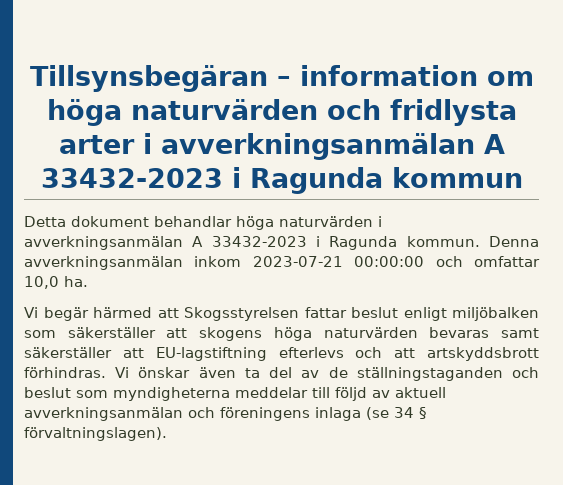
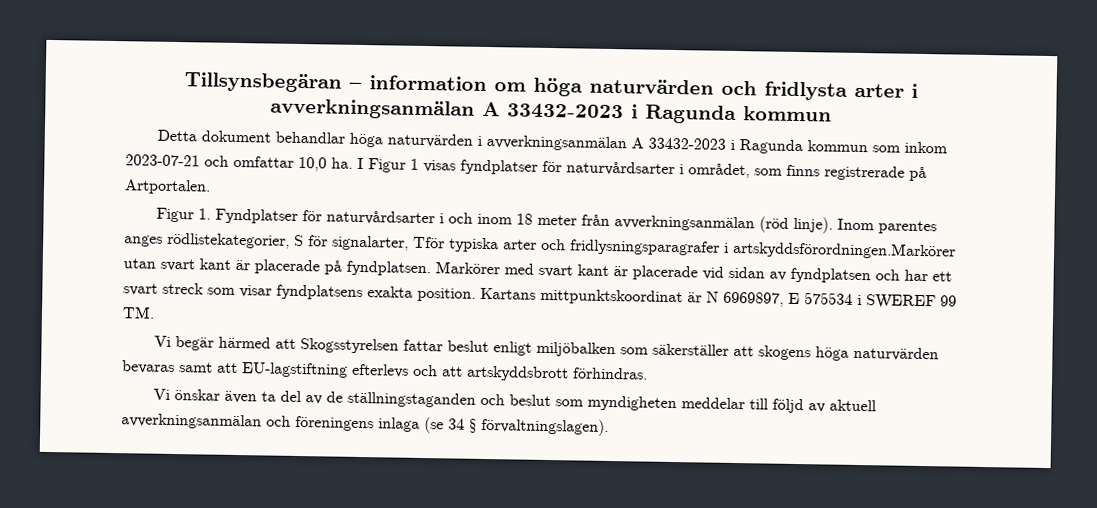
- Detta dokument behandlar höga naturvärden i avverkningsanmälan A 33432-2023 i Ragunda kommun. Denna avverkningsanmälan inkom 2023-07-21 00:00:00 och omfattar 10,0 ha.
+ Detta dokument behandlar höga naturvärden i avverkningsanmälan A 33432-2023 i Ragunda kommun som inkom 2023-07-21 och omfattar 10,0 ha. I Figur 1 visas fyndplatser för naturvårdsarter i området, som finns registrerade på Artportalen.
+ Figur 1. Fyndplatser för naturvårdsarter i och inom 18 meter från avverkningsanmälan (röd linje). Inom parentes anges rödlistekategorier, S för signalarter, Tför typiska arter och fridlysningsparagrafer i artskyddsförordningen.Markörer utan svart kant är placerade på fyndplatsen. Markörer med svart kant är placerade vid sidan av fyndplatsen och har ett svart streck som visar fyndplatsens exakta position. Kartans mittpunktskoordinat är N 6969897, E 575534 i SWEREF 99 TM.
- Vi begär härmed att Skogsstyrelsen fattar beslut enligt miljöbalken som säkerställer att skogens höga naturvärden bevaras samt säkerställer att EU-lagstiftning efterlevs och att artskyddsbrott förhindras. Vi önskar även ta del av de ställningstaganden och beslut som myndigheterna meddelar till följd av aktuell avverkningsanmälan och föreningens inlaga (se 34 § förvaltningslagen).
+ Vi begär härmed att Skogsstyrelsen fattar beslut enligt miljöbalken som säkerställer att skogens höga naturvärden bevaras samt att EU-lagstiftning efterlevs och att artskyddsbrott förhindras.
+ Vi önskar även ta del av de ställningstaganden och beslut som myndigheten meddelar till följd av aktuell avverkningsanmälan och föreningens inlaga (se 34 § förvaltningslagen).

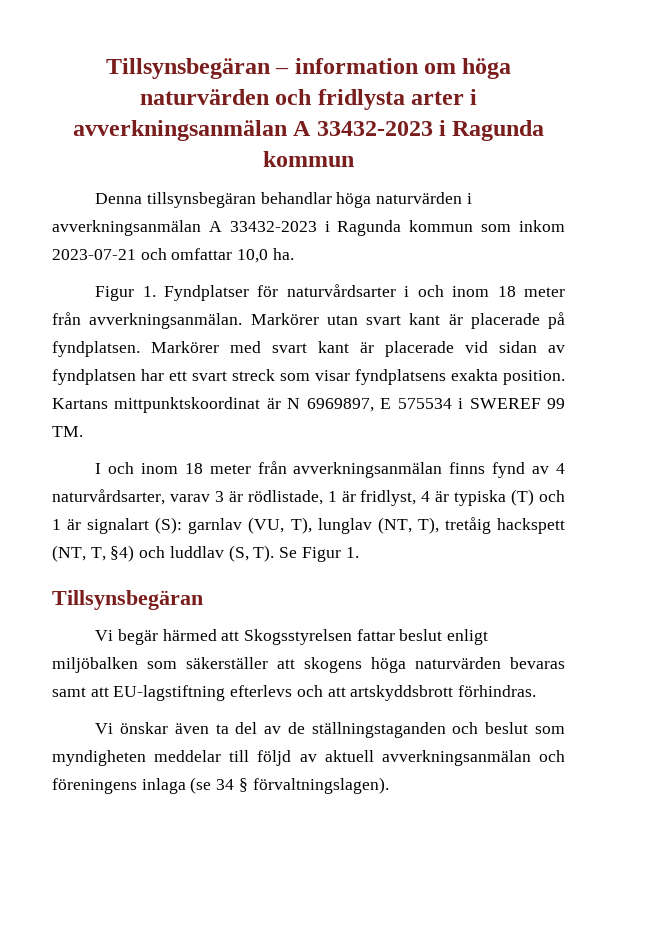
- Detta dokument behandlar höga naturvärden i avverkningsanmälan A 33432-2023 i Ragunda kommun som inkom 2023-07-21 och omfattar 10,0 ha. I Figur 1 visas fyndplatser för naturvårdsarter i området, som finns registrerade på Artportalen.
+ Denna tillsynsbegäran behandlar höga naturvärden i avverkningsanmälan A 33432-2023 i Ragunda kommun som inkom 2023-07-21 och omfattar 10,0 ha.
- Figur 1. Fyndplatser för naturvårdsarter i och inom 18 meter från avverkningsanmälan (röd linje). Inom parentes anges rödlistekategorier, S för signalarter, Tför typiska arter och fridlysningsparagrafer i artskyddsförordningen.Markörer utan svart kant är placerade på fyndplatsen.
+ Figur 1. Fyndplatser för naturvårdsarter i och inom 18 meter från avverkningsanmälan. Markörer utan svart kant är placerade på fyndplatsen.
- Markörer med svart kant är placerade vid sidan av fyndplatsen och har ett svart streck som visar fyndplatsens exakta position.
+ Markörer med svart kant är placerade vid sidan av fyndplatsen har ett svart streck som visar fyndplatsens exakta position.
+ I och inom 18 meter från avverkningsanmälan finns fynd av 4 naturvårdsarter, varav 3 är rödlistade, 1 är fridlyst, 4 är typiska (T) och 1 är signalart (S): garnlav (VU, T), lunglav (NT, T), tretåig hackspett (NT, T, §4) och luddlav (S, T). Se Figur 1.
+ Tillsynsbegäran

